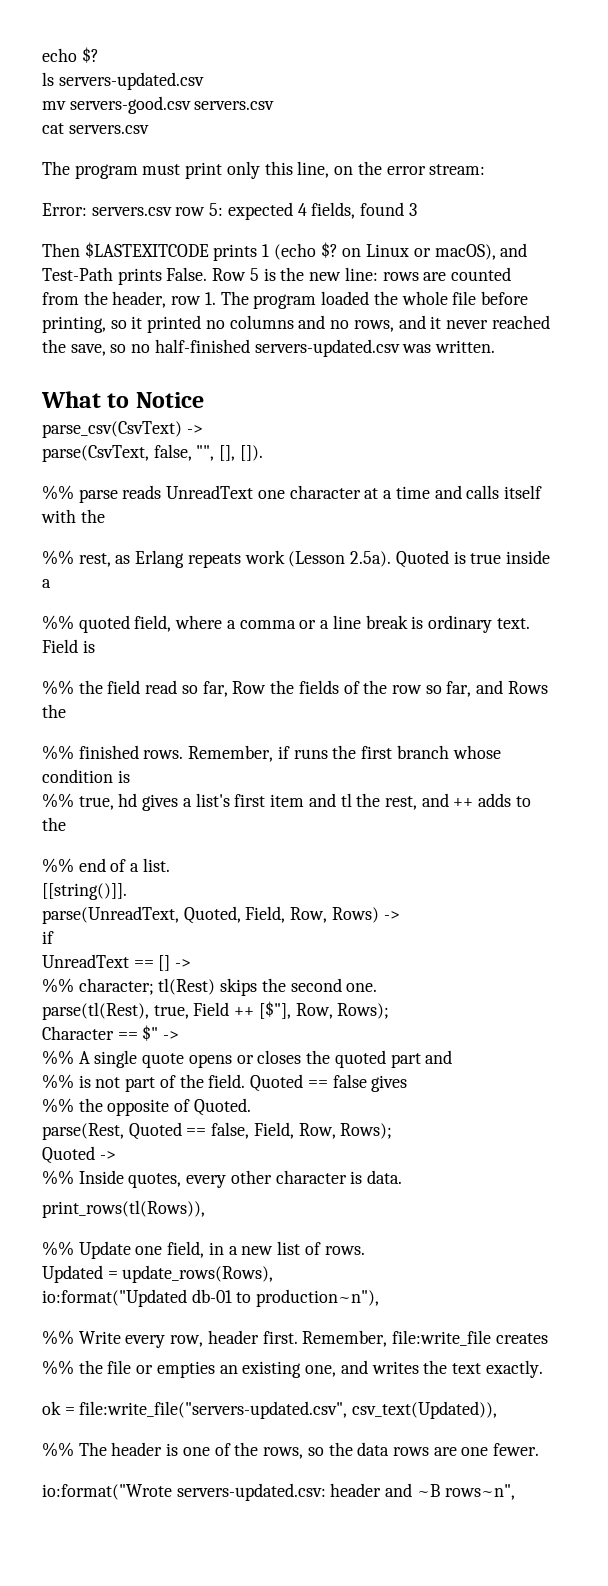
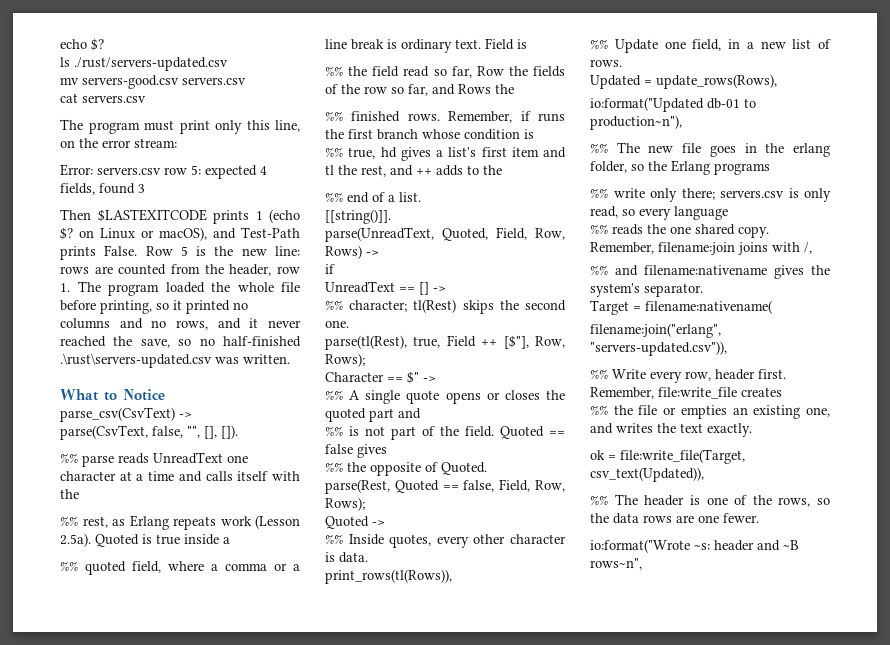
- ls servers-updated.csv
+ ls ./rust/servers-updated.csv
- Row 5 is the new line: rows are counted from the header, row 1. The program loaded the whole file before printing, so it printed no columns and no rows, and it never reached the save, so no half-finished servers-updated.csv was written.
+ Row 5 is the new line: rows are counted from the header, row 1. The program loaded the whole file before printing, so it printed no columns and no rows, and it never reached the save, so no half-finished .\rust\servers-updated.csv was written.
+ %% The new file goes in the erlang folder, so the Erlang programs
+ %% write only there; servers.csv is only read, so every language
+ %% reads the one shared copy. Remember, filename:join joins with /,
+ %% and filename:nativename gives the system's separator.
+ Target = filename:nativename(
+ filename:join("erlang", "servers-updated.csv")),
- ok = file:write_file("servers-updated.csv", csv_text(Updated)),
+ ok = file:write_file(Target, csv_text(Updated)),
- io:format("Wrote servers-updated.csv: header and ~B rows~n",
+ io:format("Wrote ~s: header and ~B rows~n",

